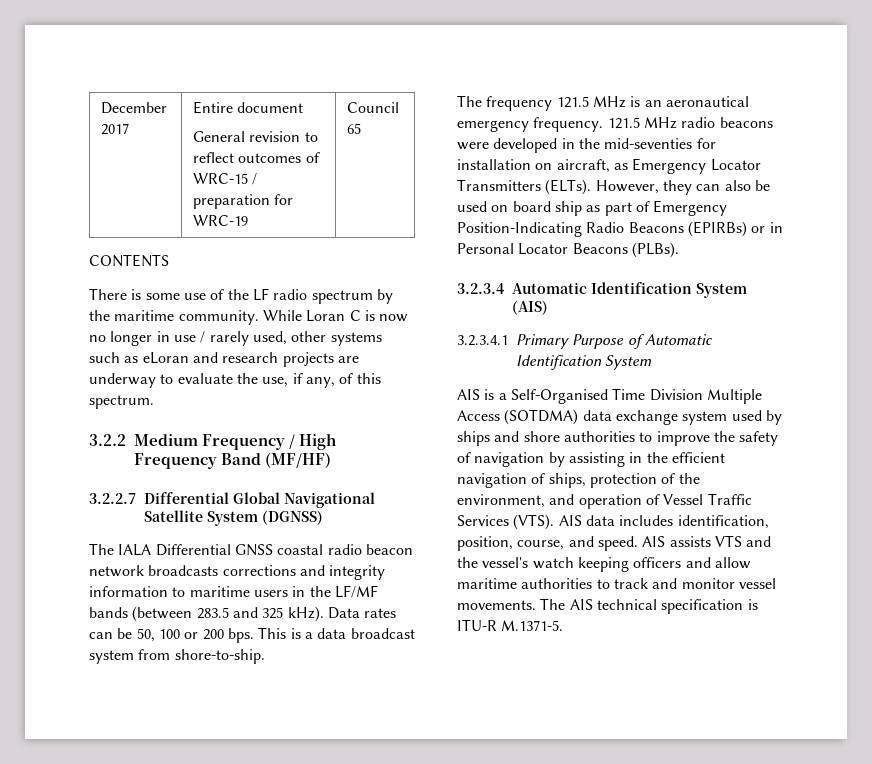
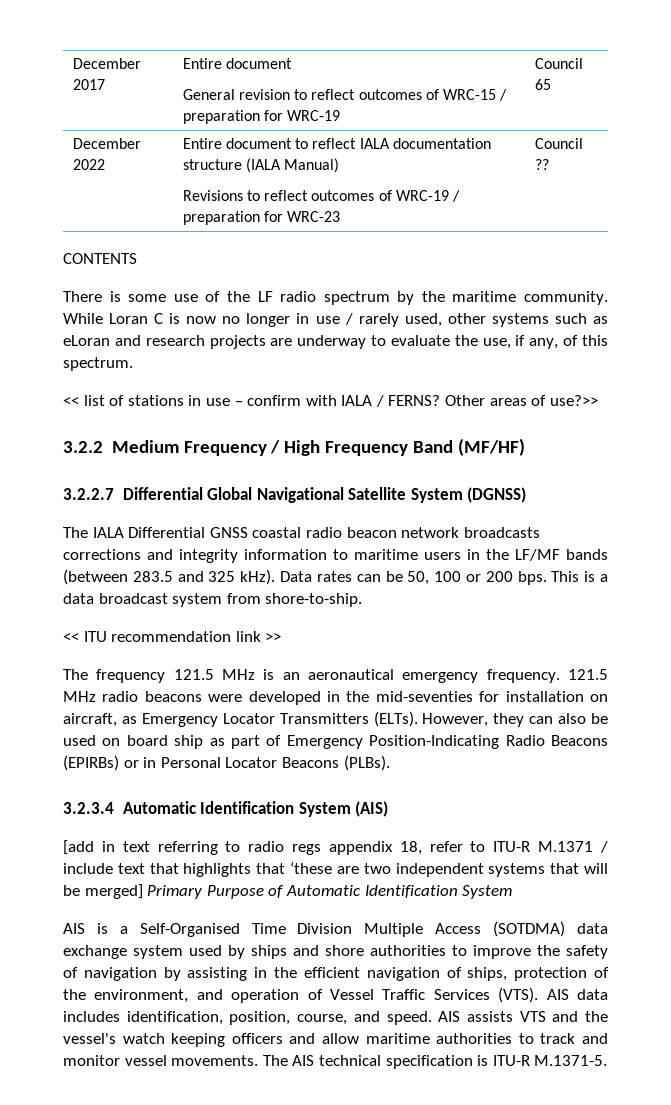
+ December 2022 | Entire document to reflect IALA documentation structure (IALA Manual)
+ Revisions to reflect outcomes of WRC-19 / preparation for WRC-23 | Council ??
+ << list of stations in use – confirm with IALA / FERNS? Other areas of use?>>
+ << ITU recommendation link >>
- 3.2.3.4.1 Primary Purpose of Automatic Identification System
+ [add in text referring to radio regs appendix 18, refer to ITU-R M.1371 / include text that highlights that ‘these are two independent systems that will be merged] Primary Purpose of Automatic Identification System

